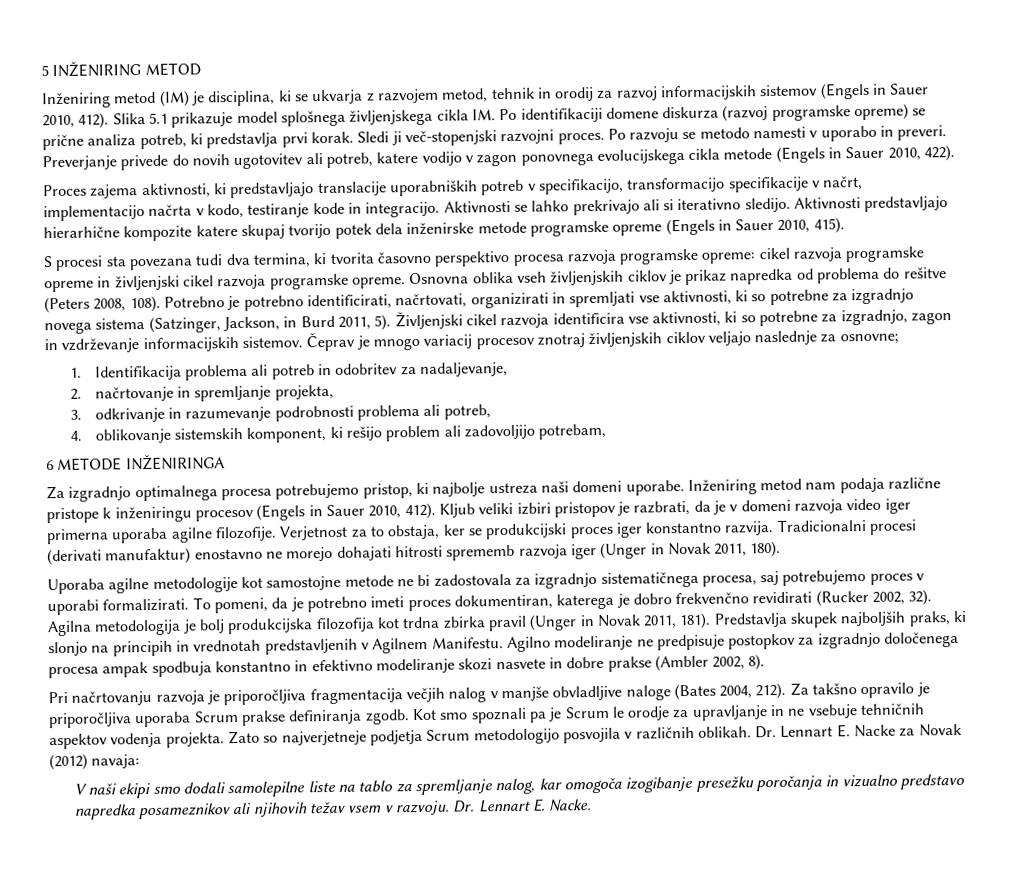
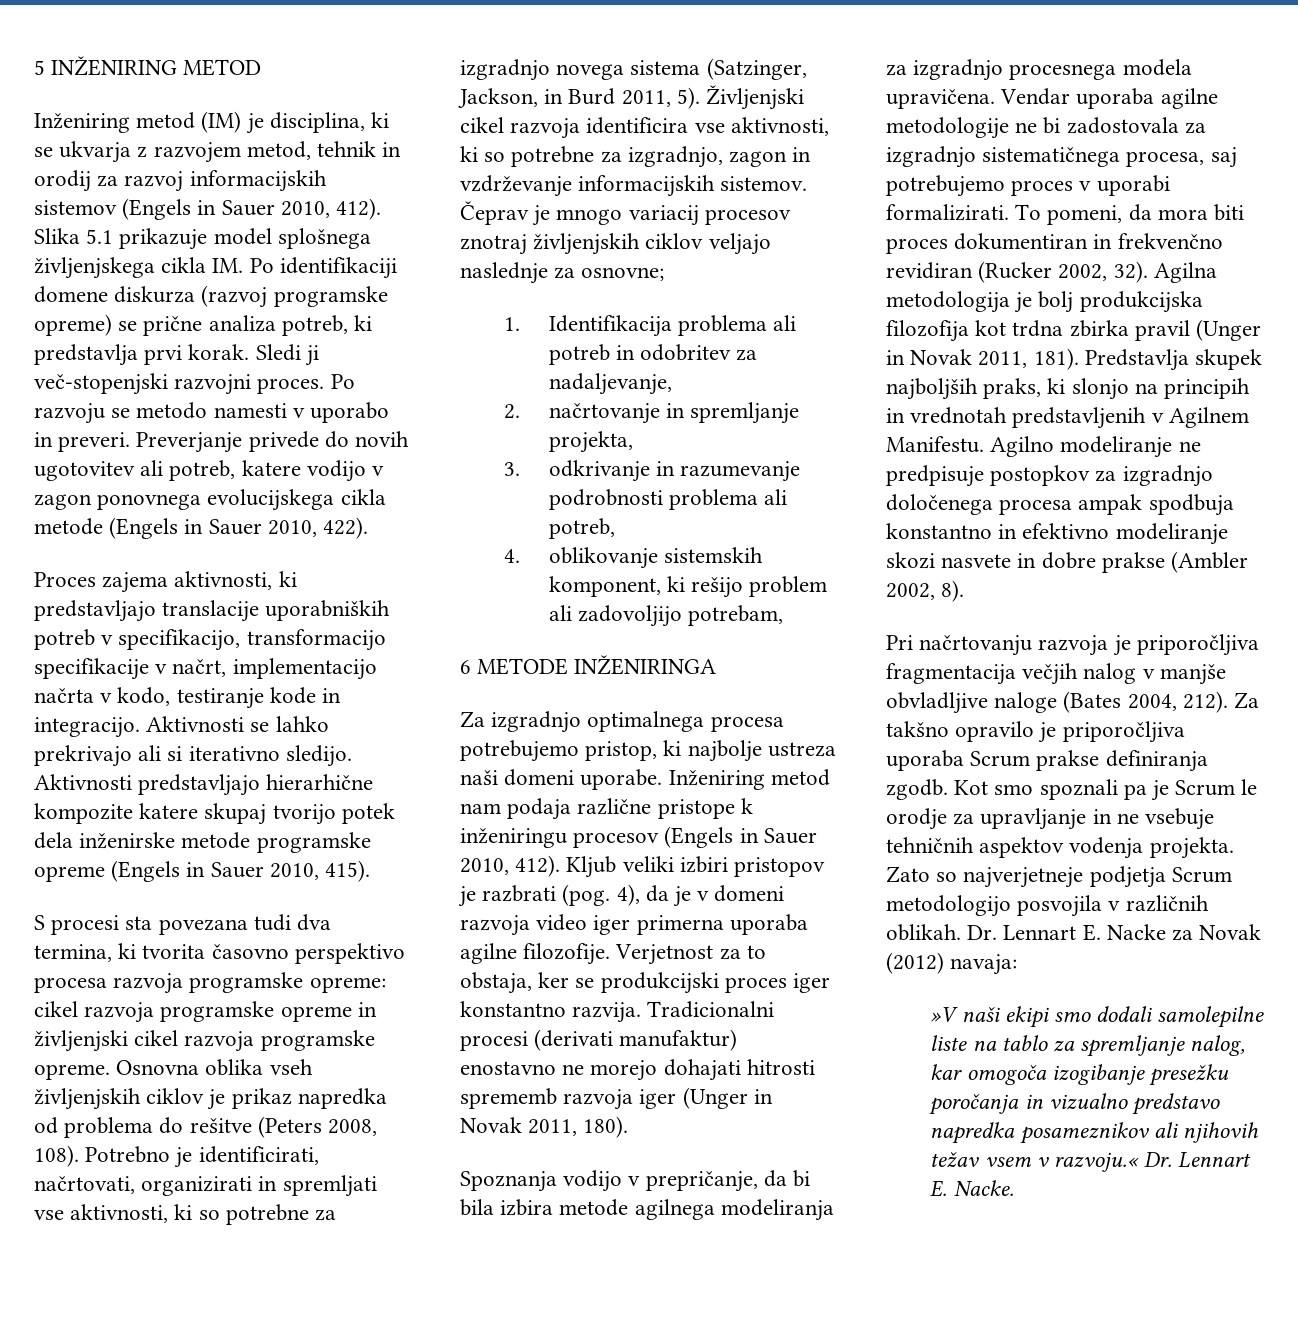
- Potrebno je potrebno identificirati, načrtovati, organizirati in spremljati vse aktivnosti, ki so potrebne za izgradnjo novega sistema (Satzinger, Jackson, in Burd 2011, 5).
+ Potrebno je identificirati, načrtovati, organizirati in spremljati vse aktivnosti, ki so potrebne za izgradnjo novega sistema (Satzinger, Jackson, in Burd 2011, 5).
- Kljub veliki izbiri pristopov je razbrati, da je v domeni razvoja video iger primerna uporaba agilne filozofije.
+ Kljub veliki izbiri pristopov je razbrati (pog. 4), da je v domeni razvoja video iger primerna uporaba agilne filozofije.
- Uporaba agilne metodologije kot samostojne metode ne bi zadostovala za izgradnjo sistematičnega procesa, saj potrebujemo proces v uporabi formalizirati.
+ Spoznanja vodijo v prepričanje, da bi bila izbira metode agilnega modeliranja za izgradnjo procesnega modela upravičena. Vendar uporaba agilne metodologije ne bi zadostovala za izgradnjo sistematičnega procesa, saj potrebujemo proces v uporabi formalizirati.
- To pomeni, da je potrebno imeti proces dokumentiran, katerega je dobro frekvenčno revidirati (Rucker 2002, 32).
+ To pomeni, da mora biti proces dokumentiran in frekvenčno revidiran (Rucker 2002, 32).
- V naši ekipi smo dodali samolepilne liste na tablo za spremljanje nalog, kar omogoča izogibanje presežku poročanja in vizualno predstavo napredka posameznikov ali njihovih težav vsem v razvoju. Dr. Lennart E. Nacke.
+ »V naši ekipi smo dodali samolepilne liste na tablo za spremljanje nalog, kar omogoča izogibanje presežku poročanja in vizualno predstavo napredka posameznikov ali njihovih težav vsem v razvoju.« Dr. Lennart E. Nacke.

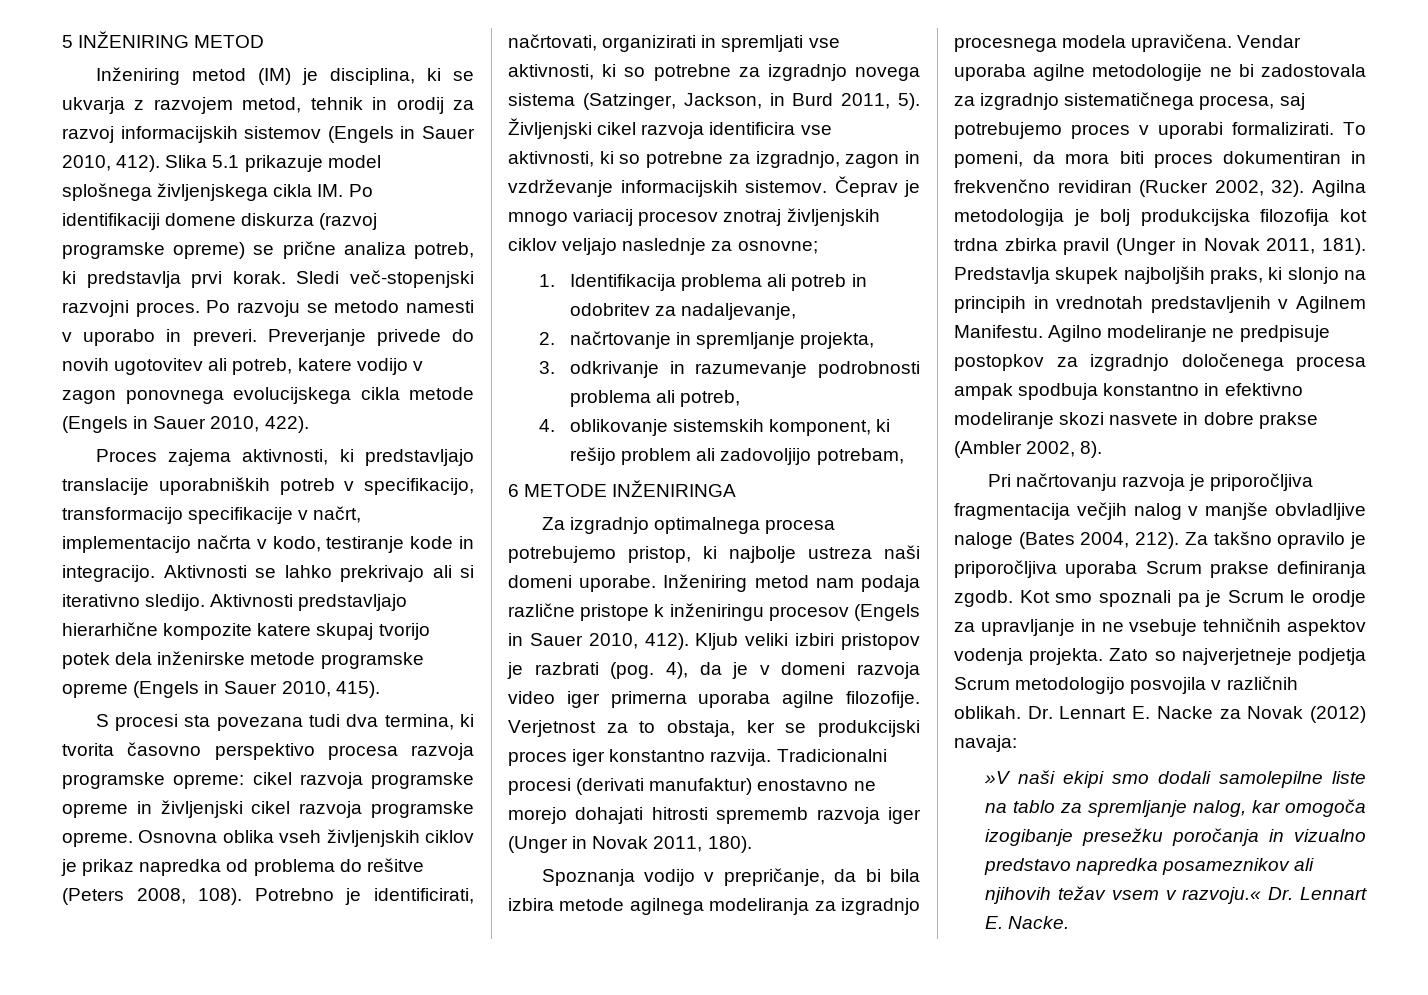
- Sledi ji več-stopenjski razvojni proces.
+ Sledi več-stopenjski razvojni proces.

